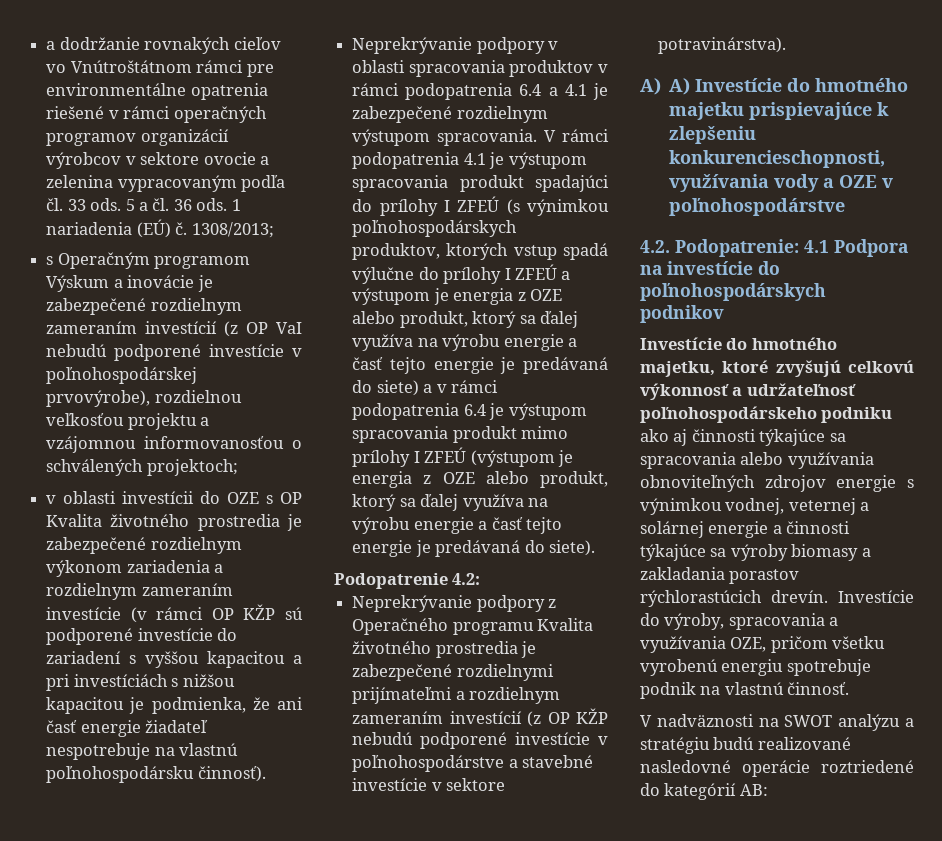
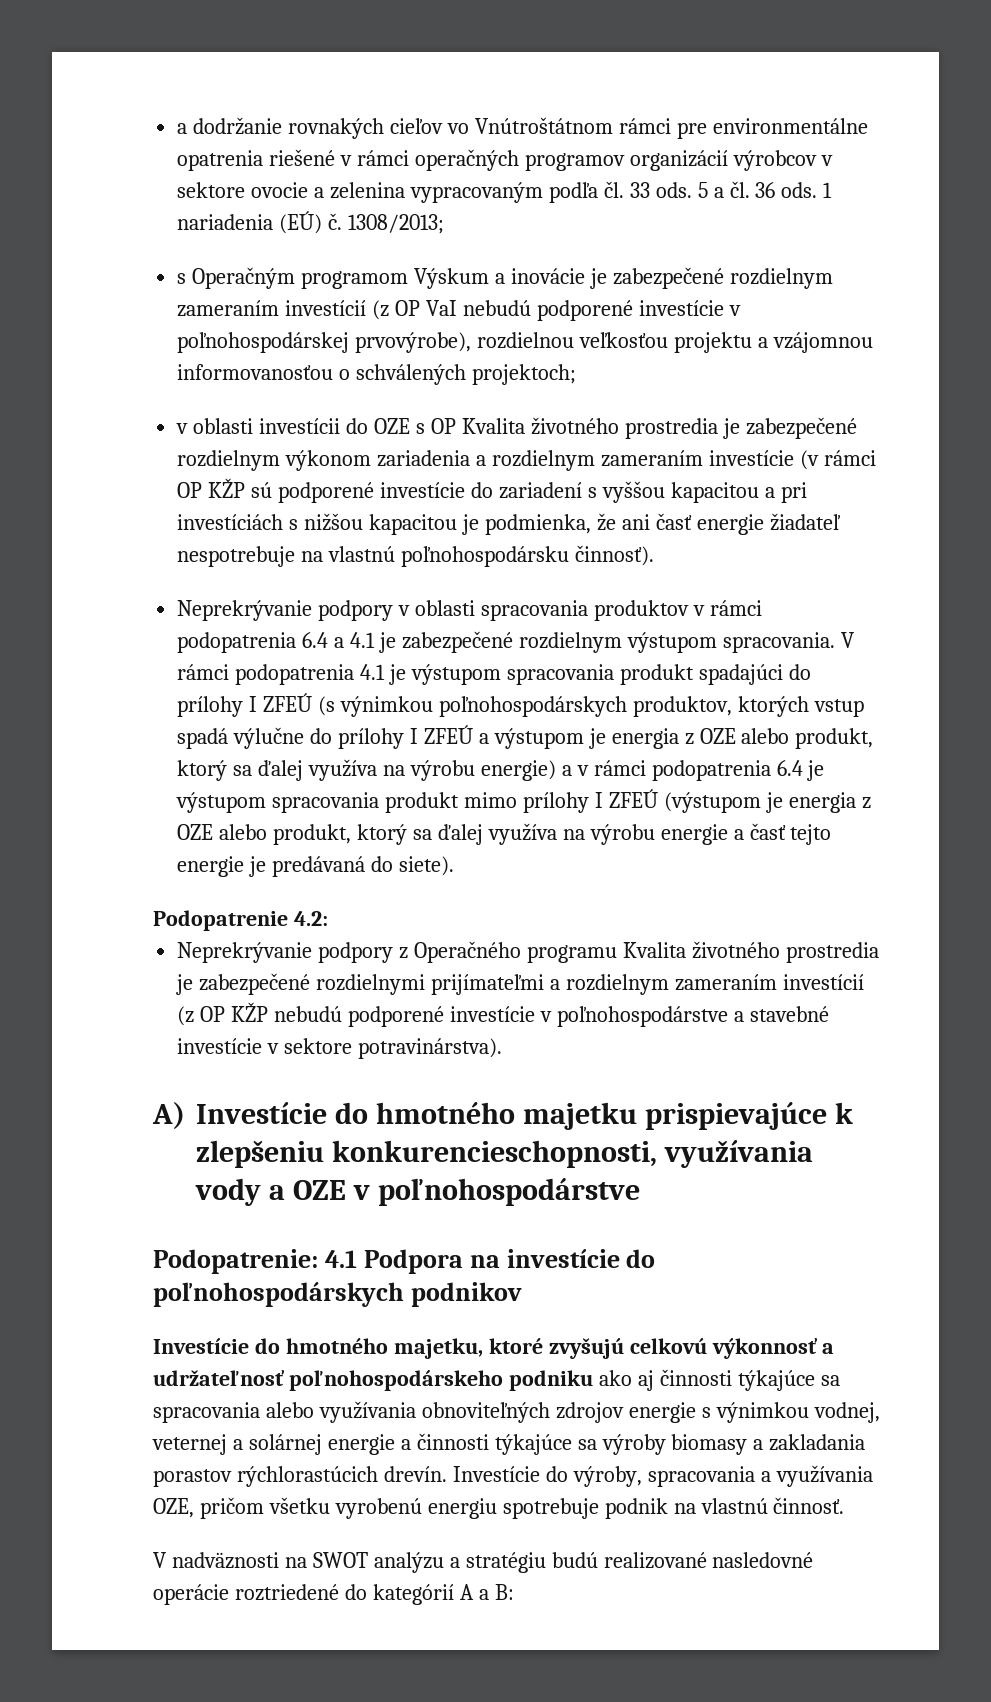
- V rámci podopatrenia 4.1 je výstupom spracovania produkt spadajúci do prílohy I ZFEÚ (s výnimkou poľnohospodárskych produktov, ktorých vstup spadá výlučne do prílohy I ZFEÚ a výstupom je energia z OZE alebo produkt, ktorý sa ďalej využíva na výrobu energie a časť tejto energie je predávaná do siete) a v rámci podopatrenia 6.4 je výstupom spracovania produkt mimo prílohy I ZFEÚ (výstupom je energia z OZE alebo produkt, ktorý sa ďalej využíva na výrobu energie a časť tejto energie je predávaná do siete).
+ V rámci podopatrenia 4.1 je výstupom spracovania produkt spadajúci do prílohy I ZFEÚ (s výnimkou poľnohospodárskych produktov, ktorých vstup spadá výlučne do prílohy I ZFEÚ a výstupom je energia z OZE alebo produkt, ktorý sa ďalej využíva na výrobu energie) a v rámci podopatrenia 6.4 je výstupom spracovania produkt mimo prílohy I ZFEÚ (výstupom je energia z OZE alebo produkt, ktorý sa ďalej využíva na výrobu energie a časť tejto energie je predávaná do siete).
- A) A) Investície do hmotného majetku prispievajúce k zlepšeniu konkurencieschopnosti, využívania vody a OZE v poľnohospodárstve
+ A) Investície do hmotného majetku prispievajúce k zlepšeniu konkurencieschopnosti, využívania vody a OZE v poľnohospodárstve
- 4.2. Podopatrenie: 4.1 Podpora na investície do poľnohospodárskych podnikov
+ Podopatrenie: 4.1 Podpora na investície do poľnohospodárskych podnikov
- V nadväznosti na SWOT analýzu a stratégiu budú realizované nasledovné operácie roztriedené do kategórií AB:
+ V nadväznosti na SWOT analýzu a stratégiu budú realizované nasledovné operácie roztriedené do kategórií A a B:

